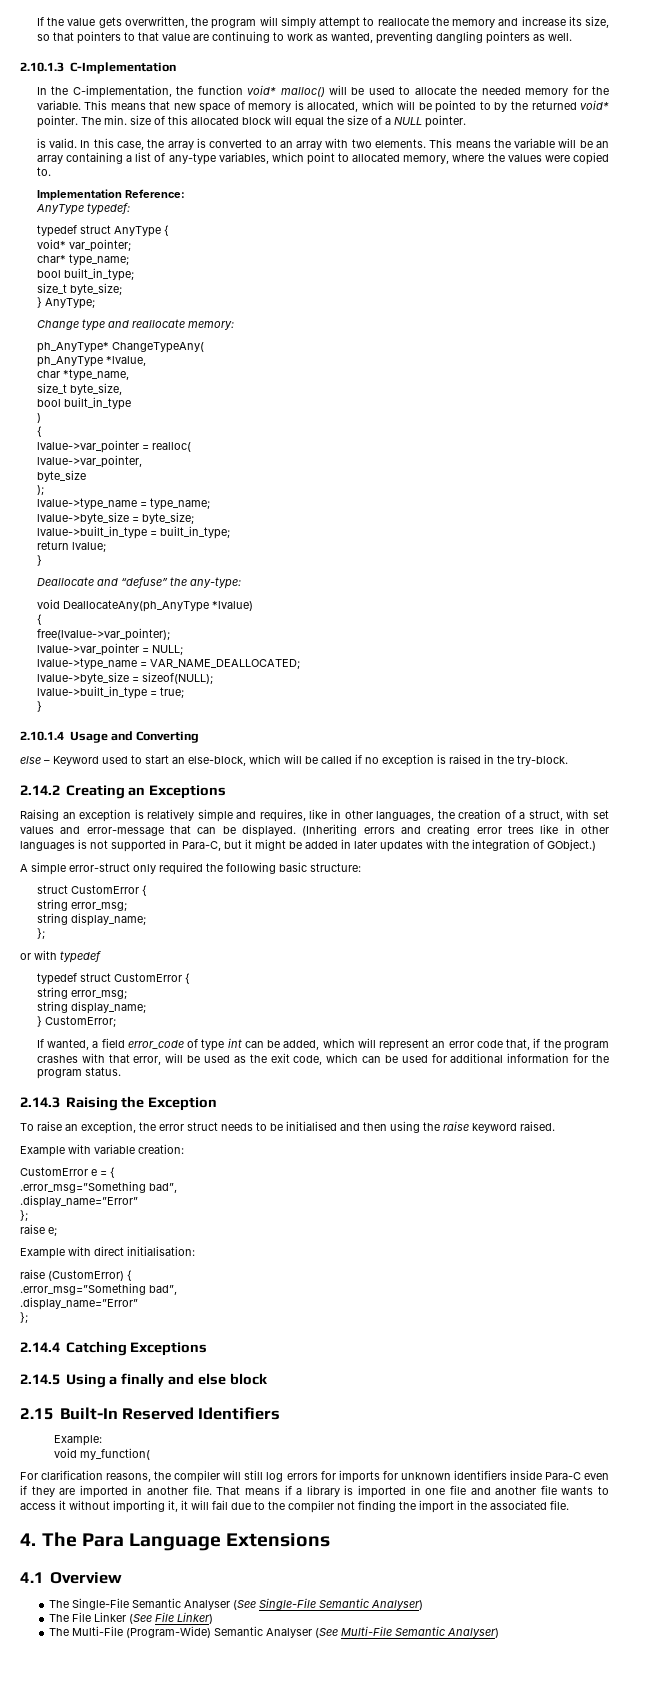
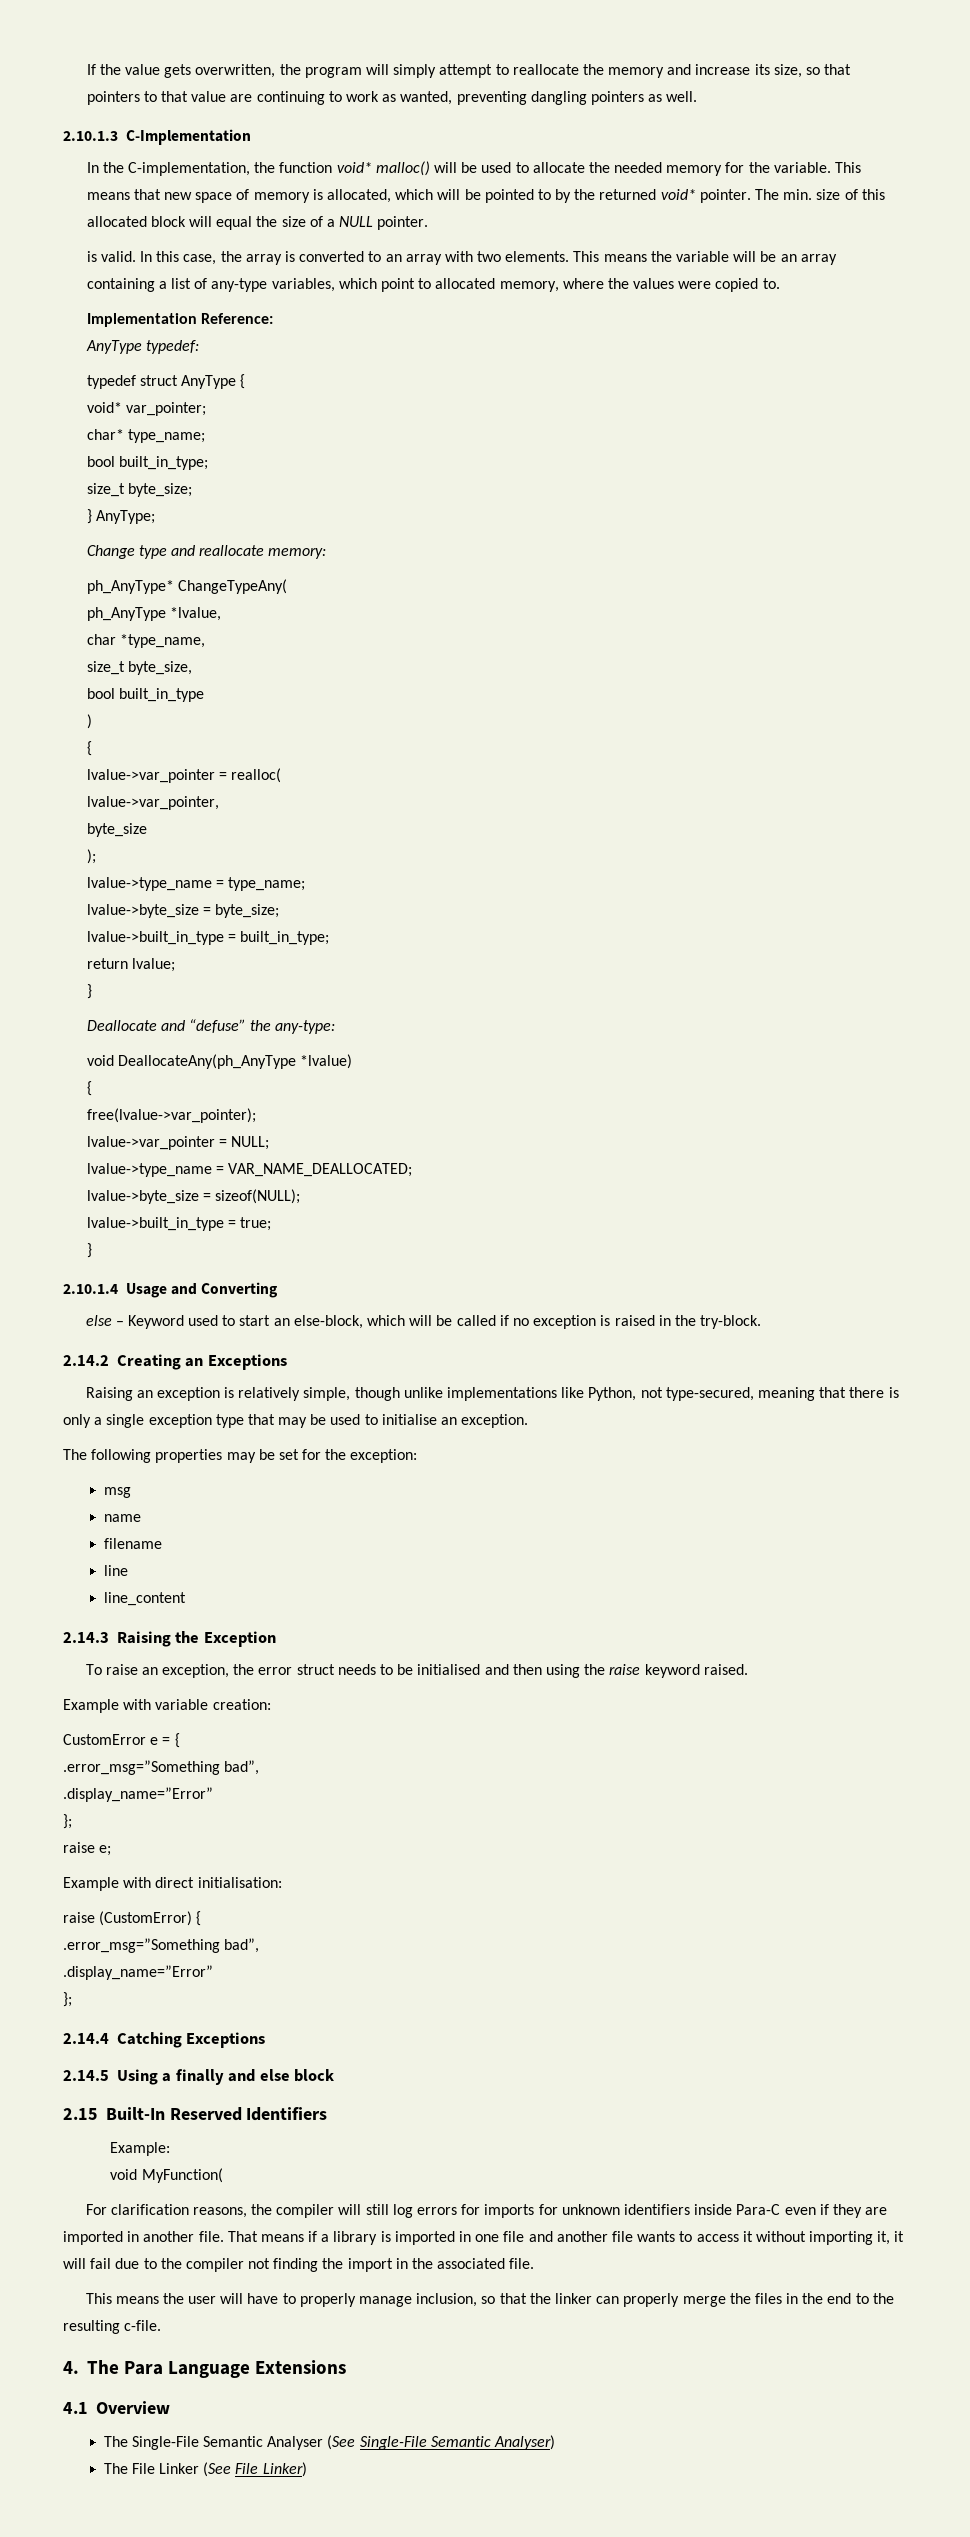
- Raising an exception is relatively simple and requires, like in other languages, the creation of a struct, with set values and error-message that can be displayed. (Inheriting errors and creating error trees like in other languages is not supported in Para-C, but it might be added in later updates with the integration of GObject.)
- A simple error-struct only required the following basic structure:
- struct CustomError {
- string error_msg;
- string display_name;
- };
- or with typedef
- typedef struct CustomError {
- string error_msg;
- string display_name;
- } CustomError;
- If wanted, a field error_code of type int can be added, which will represent an error code that, if the program crashes with that error, will be used as the exit code, which can be used for additional information for the program status.
+ Raising an exception is relatively simple, though unlike implementations like Python, not type-secured, meaning that there is only a single exception type that may be used to initialise an exception.
+ The following properties may be set for the exception:
+ msg
+ name
+ filename
+ line
+ line_content
- void my_function(
+ void MyFunction(
+ This means the user will have to properly manage inclusion, so that the linker can properly merge the files in the end to the resulting c-file.
- The Multi-File (Program-Wide) Semantic Analyser (See Multi-File Semantic Analyser)

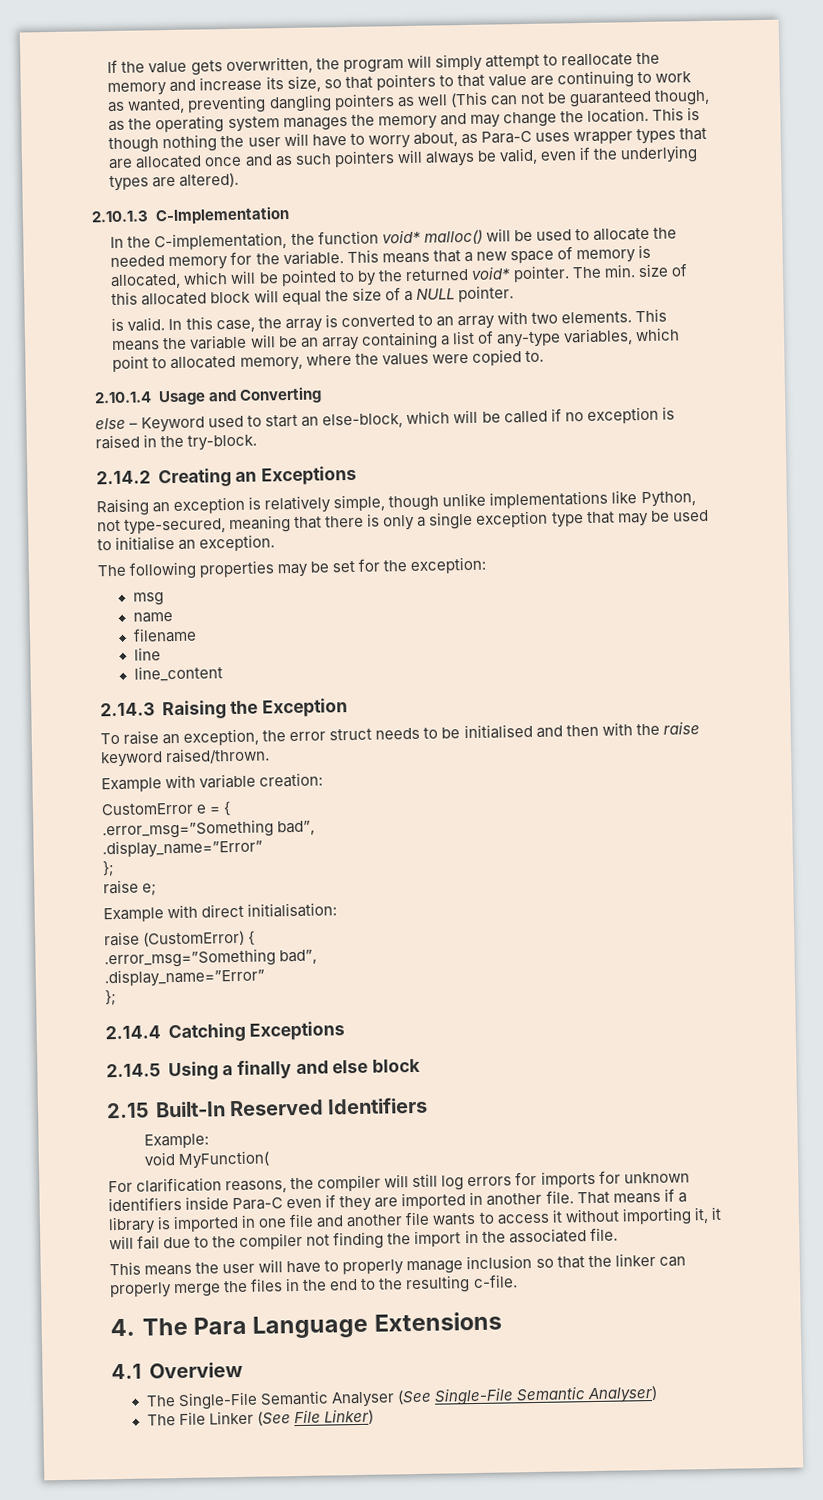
- If the value gets overwritten, the program will simply attempt to reallocate the memory and increase its size, so that pointers to that value are continuing to work as wanted, preventing dangling pointers as well.
+ If the value gets overwritten, the program will simply attempt to reallocate the memory and increase its size, so that pointers to that value are continuing to work as wanted, preventing dangling pointers as well (This can not be guaranteed though, as the operating system manages the memory and may change the location. This is though nothing the user will have to worry about, as Para-C uses wrapper types that are allocated once and as such pointers will always be valid, even if the underlying types are altered).
- This means that new space of memory is allocated, which will be pointed to by the returned void* pointer.
+ This means that a new space of memory is allocated, which will be pointed to by the returned void* pointer.
- Implementation Reference:
- AnyType typedef:
- typedef struct AnyType {
- void* var_pointer;
- char* type_name;
- bool built_in_type;
- size_t byte_size;
- } AnyType;
- Change type and reallocate memory:
- ph_AnyType* ChangeTypeAny(
- ph_AnyType *lvalue,
- char *type_name,
- size_t byte_size,
- bool built_in_type
- )
- {
- lvalue->var_pointer = realloc(
- lvalue->var_pointer,
- byte_size
- );
- lvalue->type_name = type_name;
- lvalue->byte_size = byte_size;
- lvalue->built_in_type = built_in_type;
- return lvalue;
- }
- Deallocate and “defuse” the any-type:
- void DeallocateAny(ph_AnyType *lvalue)
- {
- free(lvalue->var_pointer);
- lvalue->var_pointer = NULL;
- lvalue->type_name = VAR_NAME_DEALLOCATED;
- lvalue->byte_size = sizeof(NULL);
- lvalue->built_in_type = true;
- }
- To raise an exception, the error struct needs to be initialised and then using the raise keyword raised.
+ To raise an exception, the error struct needs to be initialised and then with the raise keyword raised/thrown.
- This means the user will have to properly manage inclusion, so that the linker can properly merge the files in the end to the resulting c-file.
+ This means the user will have to properly manage inclusion so that the linker can properly merge the files in the end to the resulting c-file.

